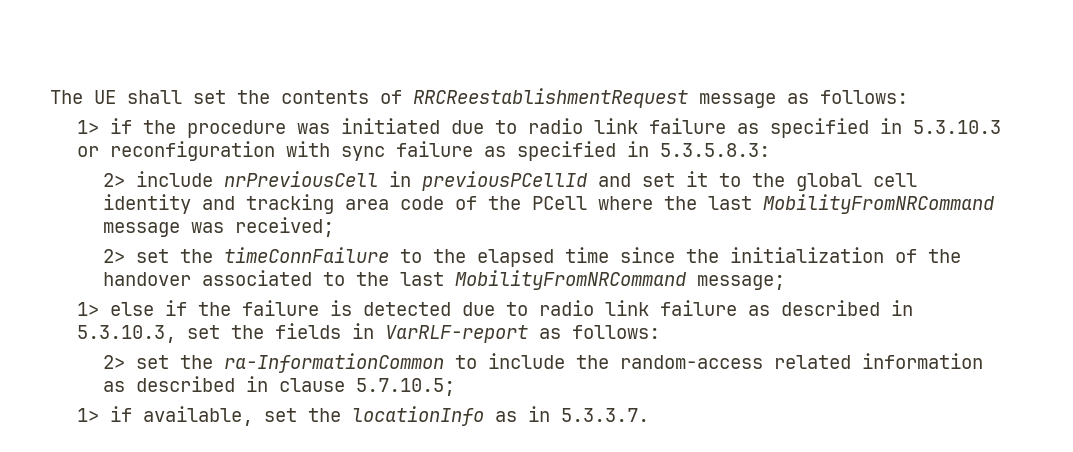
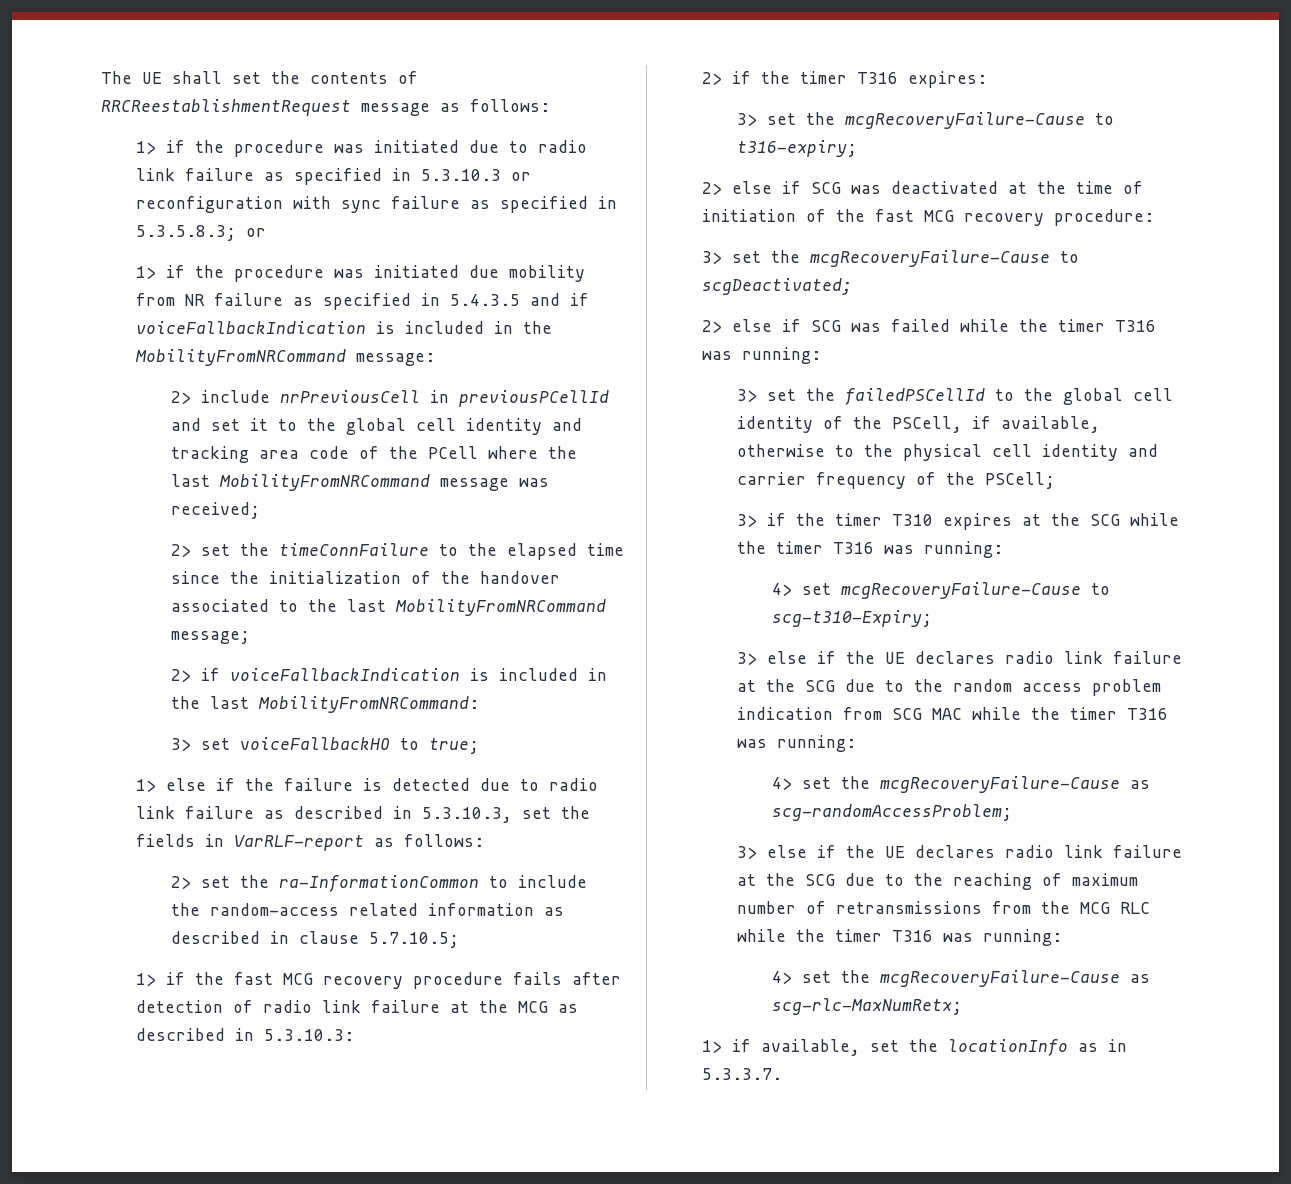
- 1> if the procedure was initiated due to radio link failure as specified in 5.3.10.3 or reconfiguration with sync failure as specified in 5.3.5.8.3:
+ 1> if the procedure was initiated due to radio link failure as specified in 5.3.10.3 or reconfiguration with sync failure as specified in 5.3.5.8.3; or
+ 1> if the procedure was initiated due mobility from NR failure as specified in 5.4.3.5 and if voiceFallbackIndication is included in the MobilityFromNRCommand message:
+ 2> if voiceFallbackIndication is included in the last MobilityFromNRCommand:
+ 3> set voiceFallbackHO to true;
+ 1> if the fast MCG recovery procedure fails after detection of radio link failure at the MCG as described in 5.3.10.3:
+ 2> if the timer T316 expires:
+ 3> set the mcgRecoveryFailure-Cause to t316-expiry;
+ 2> else if SCG was deactivated at the time of initiation of the fast MCG recovery procedure:
+ 3> set the mcgRecoveryFailure-Cause to scgDeactivated;
+ 2> else if SCG was failed while the timer T316 was running:
+ 3> set the failedPSCellId to the global cell identity of the PSCell, if available, otherwise to the physical cell identity and carrier frequency of the PSCell;
+ 3> if the timer T310 expires at the SCG while the timer T316 was running:
+ 4> set mcgRecoveryFailure-Cause to scg-t310-Expiry;
+ 3> else if the UE declares radio link failure at the SCG due to the random access problem indication from SCG MAC while the timer T316 was running:
+ 4> set the mcgRecoveryFailure-Cause as scg-randomAccessProblem;
+ 3> else if the UE declares radio link failure at the SCG due to the reaching of maximum number of retransmissions from the MCG RLC while the timer T316 was running:
+ 4> set the mcgRecoveryFailure-Cause as scg-rlc-MaxNumRetx;

